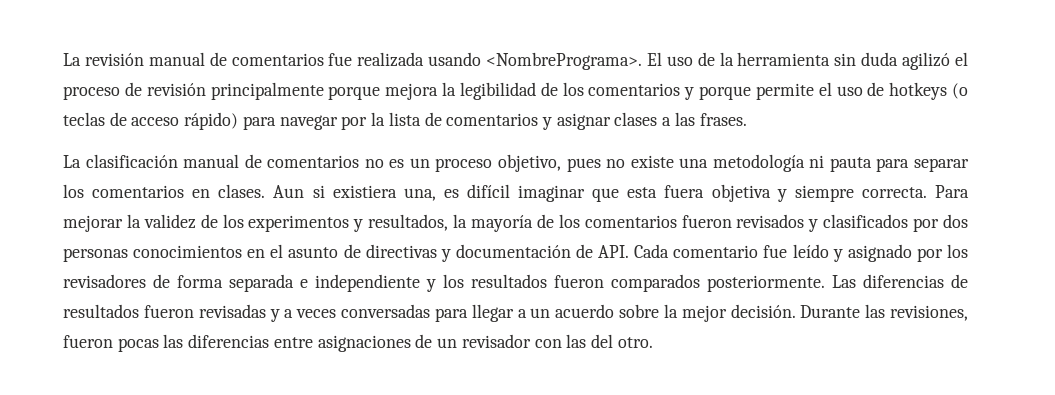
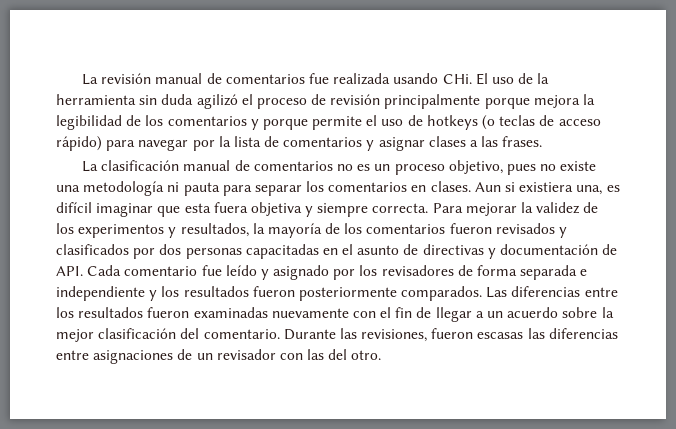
- La revisión manual de comentarios fue realizada usando <NombrePrograma>. El uso de la herramienta sin duda agilizó el proceso de revisión principalmente porque mejora la legibilidad de los comentarios y porque permite el uso de hotkeys (o teclas de acceso rápido) para navegar por la lista de comentarios y asignar clases a las frases.
+ La revisión manual de comentarios fue realizada usando CHi. El uso de la herramienta sin duda agilizó el proceso de revisión principalmente porque mejora la legibilidad de los comentarios y porque permite el uso de hotkeys (o teclas de acceso rápido) para navegar por la lista de comentarios y asignar clases a las frases.
- Para mejorar la validez de los experimentos y resultados, la mayoría de los comentarios fueron revisados y clasificados por dos personas conocimientos en el asunto de directivas y documentación de API. Cada comentario fue leído y asignado por los revisadores de forma separada e independiente y los resultados fueron comparados posteriormente. Las diferencias de resultados fueron revisadas y a veces conversadas para llegar a un acuerdo sobre la mejor decisión.
+ Para mejorar la validez de los experimentos y resultados, la mayoría de los comentarios fueron revisados y clasificados por dos personas capacitadas en el asunto de directivas y documentación de API. Cada comentario fue leído y asignado por los revisadores de forma separada e independiente y los resultados fueron posteriormente comparados. Las diferencias entre los resultados fueron examinadas nuevamente con el fin de llegar a un acuerdo sobre la mejor clasificación del comentario.
- Durante las revisiones, fueron pocas las diferencias entre asignaciones de un revisador con las del otro.
+ Durante las revisiones, fueron escasas las diferencias entre asignaciones de un revisador con las del otro.

